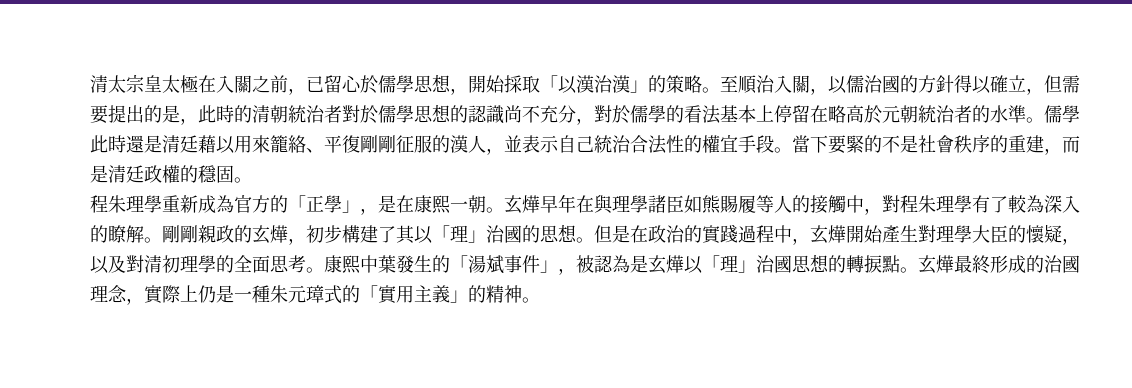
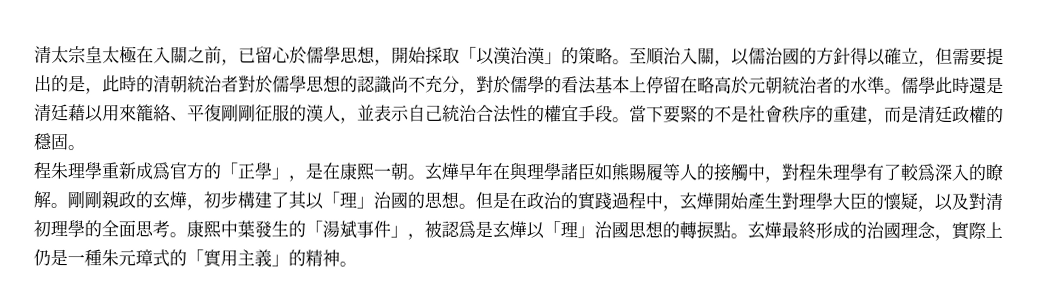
- 程朱理學重新成為官方的「正學」，是在康熙一朝。
+ 程朱理學重新成爲官方的「正學」，是在康熙一朝。
- 玄燁早年在與理學諸臣如熊賜履等人的接觸中，對程朱理學有了較為深入的瞭解。
+ 玄燁早年在與理學諸臣如熊賜履等人的接觸中，對程朱理學有了較爲深入的瞭解。
- 康熙中葉發生的「湯斌事件」，被認為是玄燁以「理」治國思想的轉捩點。
+ 康熙中葉發生的「湯斌事件」，被認爲是玄燁以「理」治國思想的轉捩點。

